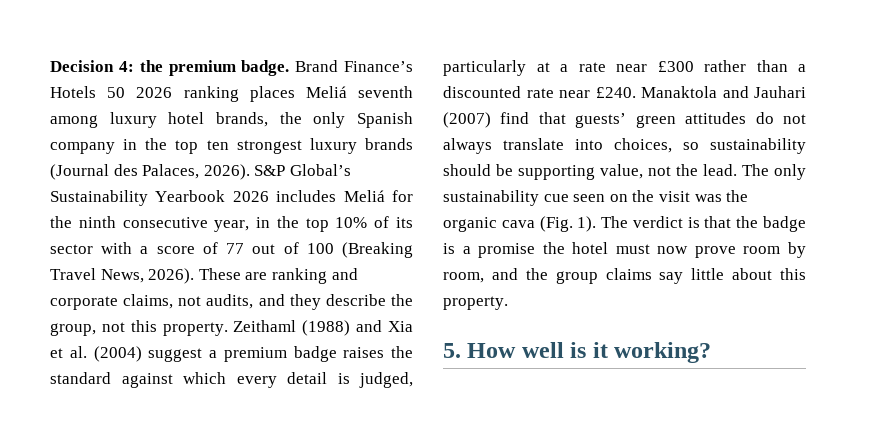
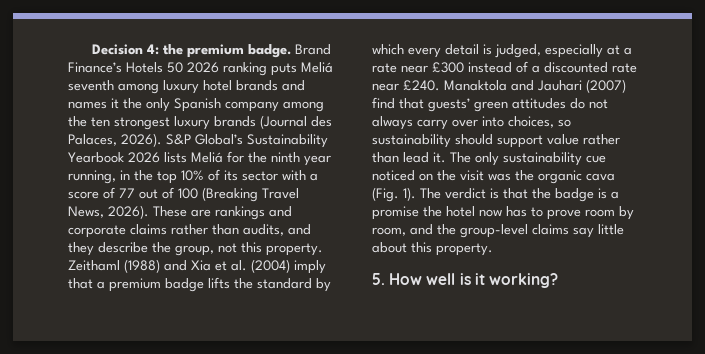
- Brand Finance’s Hotels 50 2026 ranking places Meliá seventh among luxury hotel brands, the only Spanish company in the top ten strongest luxury brands (Journal des Palaces, 2026).
+ Brand Finance’s Hotels 50 2026 ranking puts Meliá seventh among luxury hotel brands and names it the only Spanish company among the ten strongest luxury brands (Journal des Palaces, 2026).
- S&P Global’s Sustainability Yearbook 2026 includes Meliá for the ninth consecutive year, in the top 10% of its sector with a score of 77 out of 100 (Breaking Travel News, 2026).
+ S&P Global’s Sustainability Yearbook 2026 lists Meliá for the ninth year running, in the top 10% of its sector with a score of 77 out of 100 (Breaking Travel News, 2026).
- These are ranking and corporate claims, not audits, and they describe the group, not this property.
+ These are rankings and corporate claims rather than audits, and they describe the group, not this property.
- Zeithaml (1988) and Xia et al. (2004) suggest a premium badge raises the standard against which every detail is judged, particularly at a rate near £300 rather than a discounted rate near £240.
+ Zeithaml (1988) and Xia et al. (2004) imply that a premium badge lifts the standard by which every detail is judged, especially at a rate near £300 instead of a discounted rate near £240.
- Manaktola and Jauhari (2007) find that guests’ green attitudes do not always translate into choices, so sustainability should be supporting value, not the lead.
+ Manaktola and Jauhari (2007) find that guests’ green attitudes do not always carry over into choices, so sustainability should support value rather than lead it.
- The only sustainability cue seen on the visit was the organic cava (Fig. 1).
+ The only sustainability cue noticed on the visit was the organic cava (Fig. 1).
- The verdict is that the badge is a promise the hotel must now prove room by room, and the group claims say little about this property.
+ The verdict is that the badge is a promise the hotel now has to prove room by room, and the group-level claims say little about this property.

